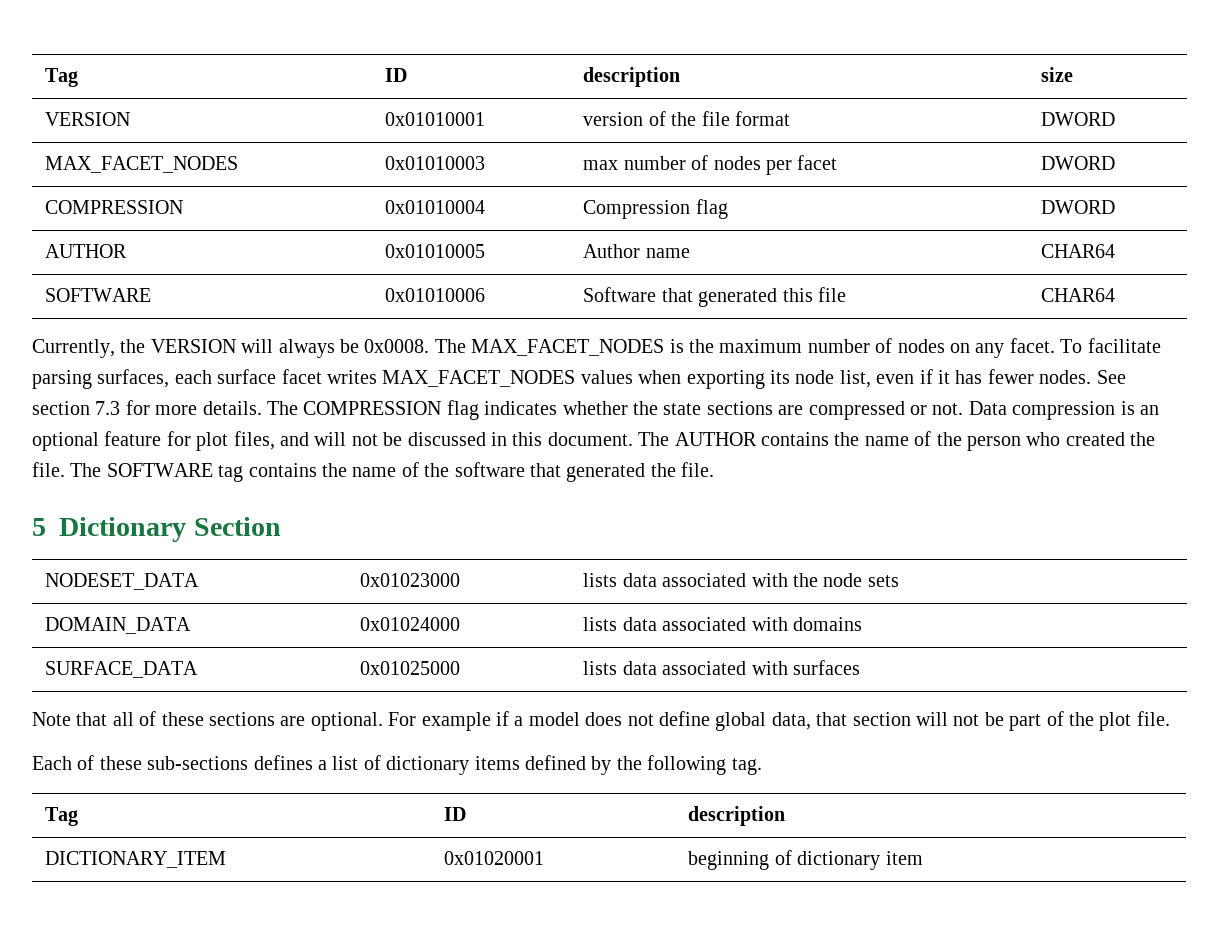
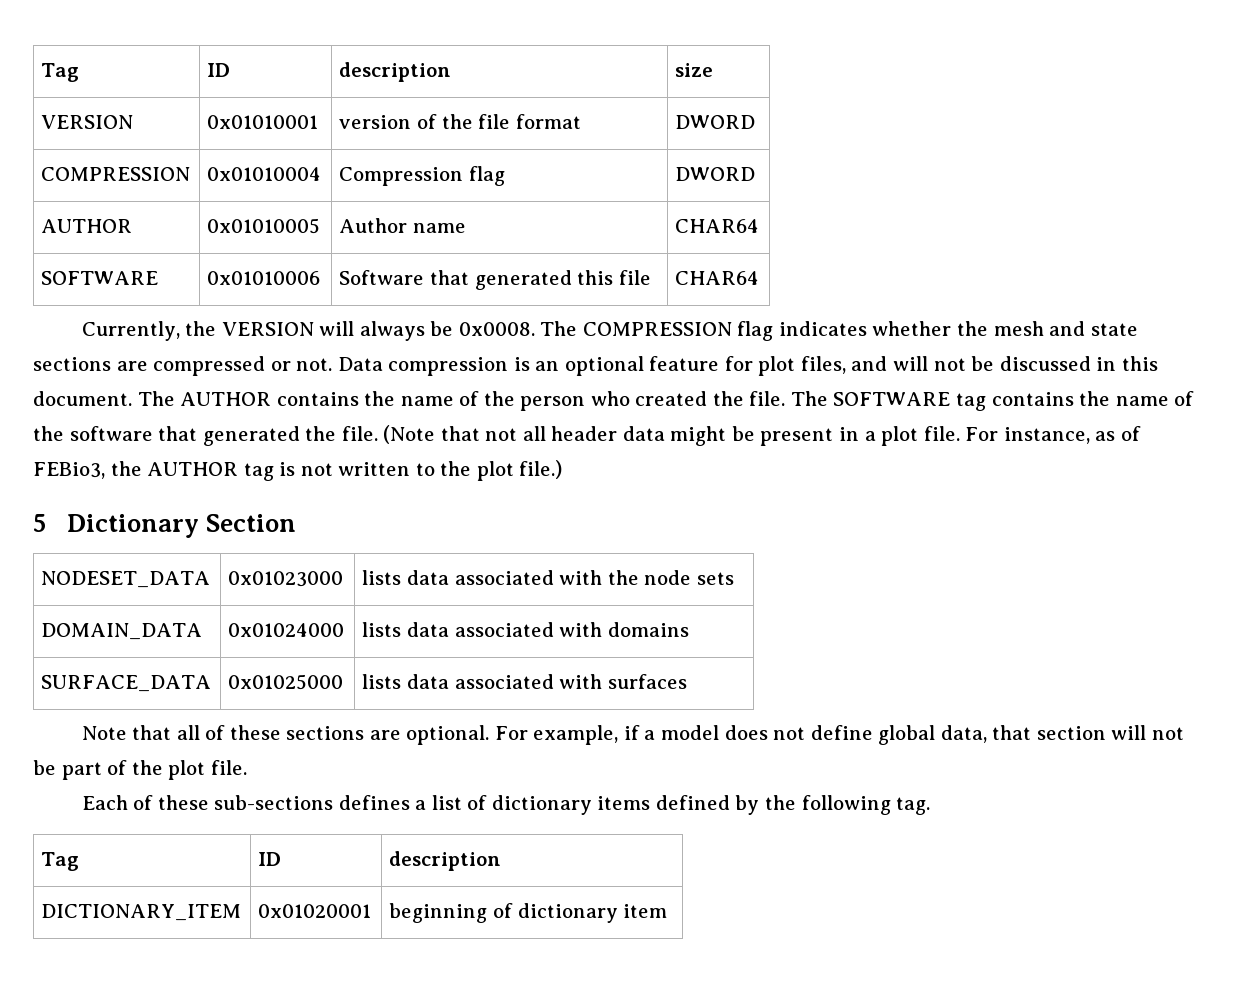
- MAX_FACET_NODES | 0x01010003 | max number of nodes per facet | DWORD
- The MAX_FACET_NODES is the maximum number of nodes on any facet. To facilitate parsing surfaces, each surface facet writes MAX_FACET_NODES values when exporting its node list, even if it has fewer nodes. See section 7.3 for more details. The COMPRESSION flag indicates whether the state sections are compressed or not.
+ The COMPRESSION flag indicates whether the mesh and state sections are compressed or not.
+ (Note that not all header data might be present in a plot file. For instance, as of FEBio3, the AUTHOR tag is not written to the plot file.)
- For example if a model does not define global data, that section will not be part of the plot file.
+ For example, if a model does not define global data, that section will not be part of the plot file.

